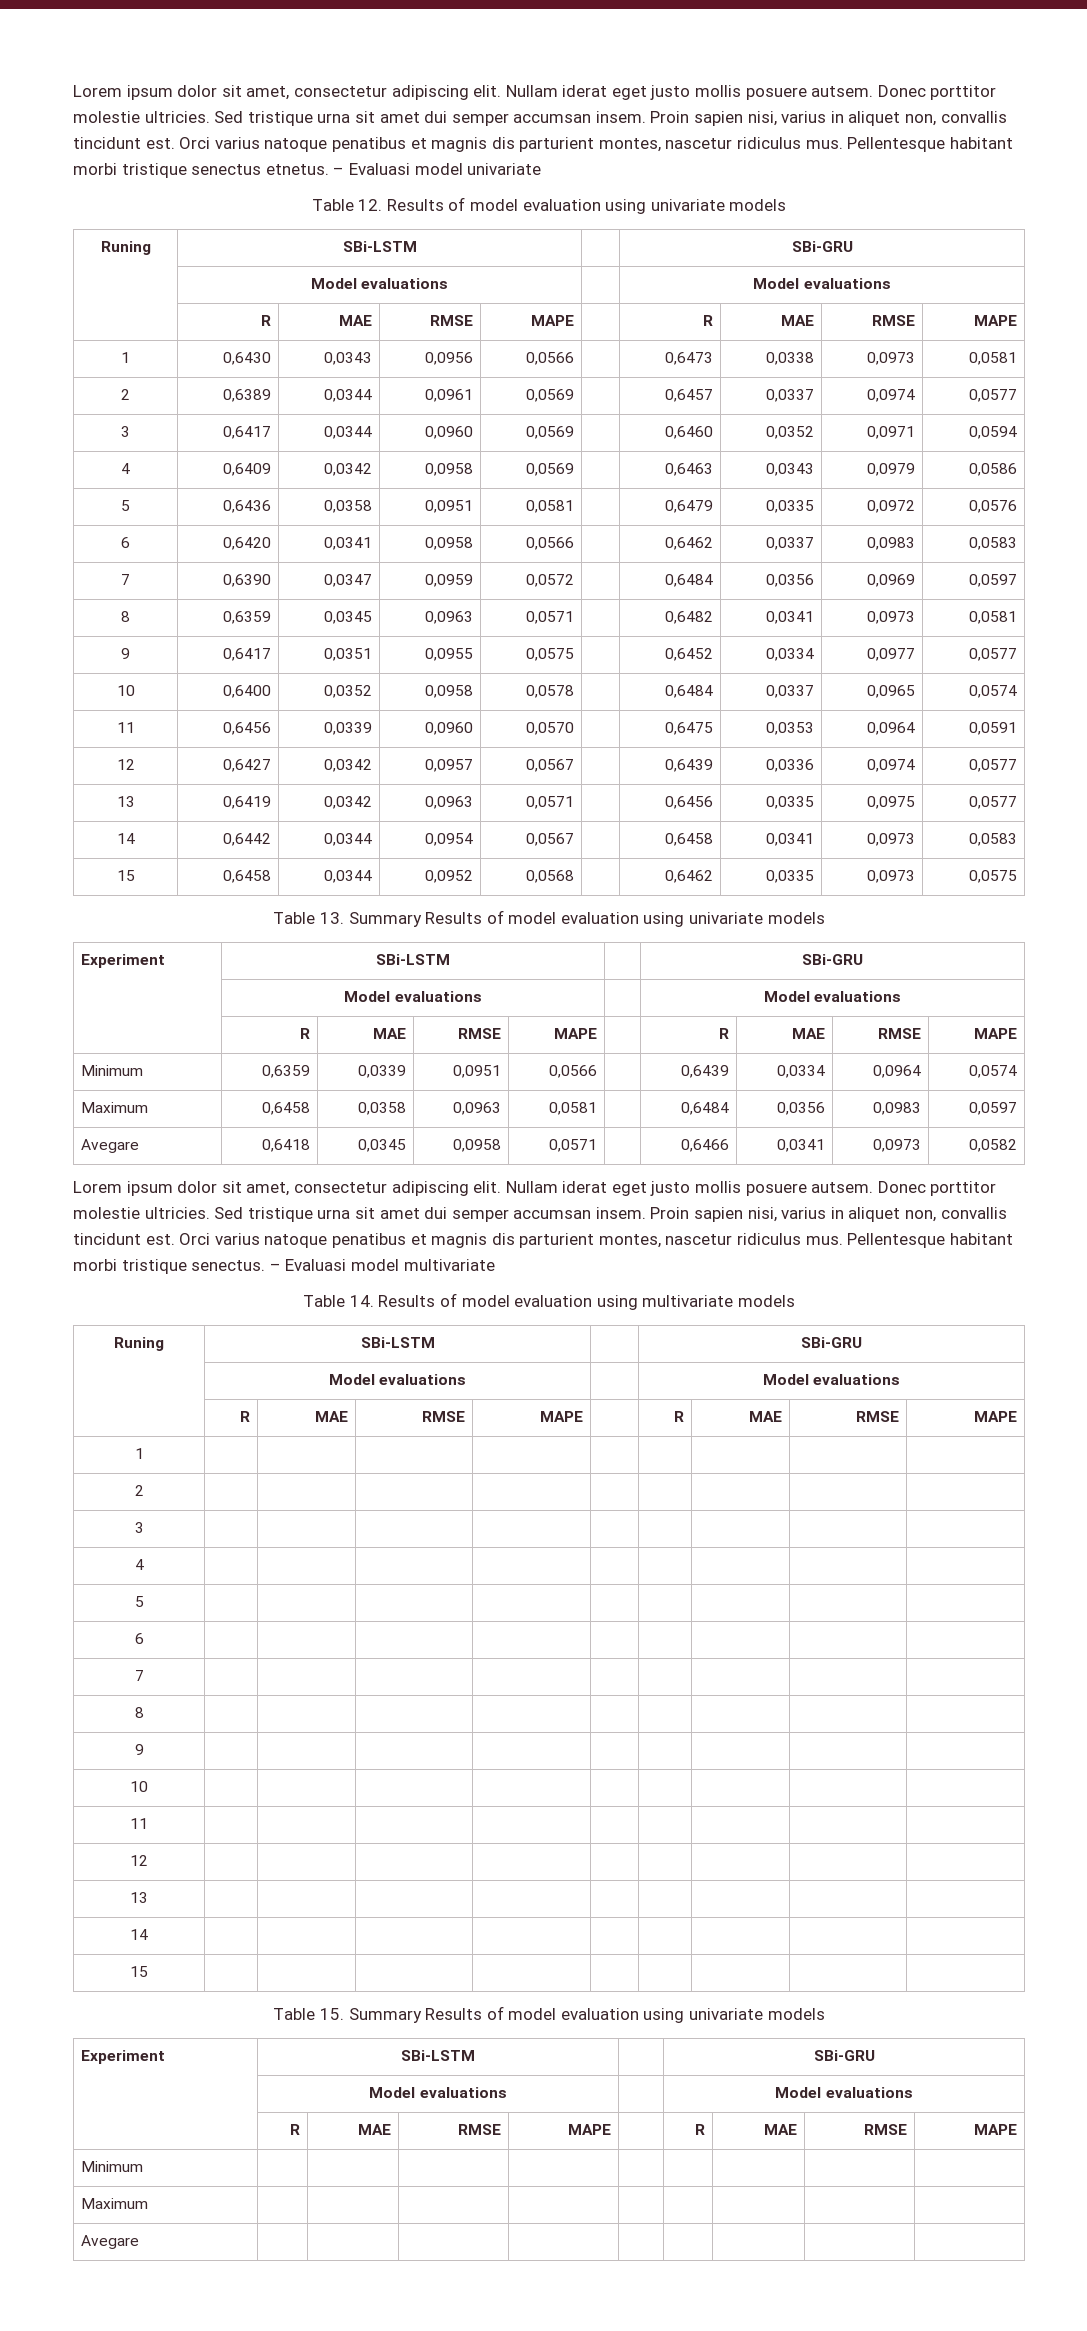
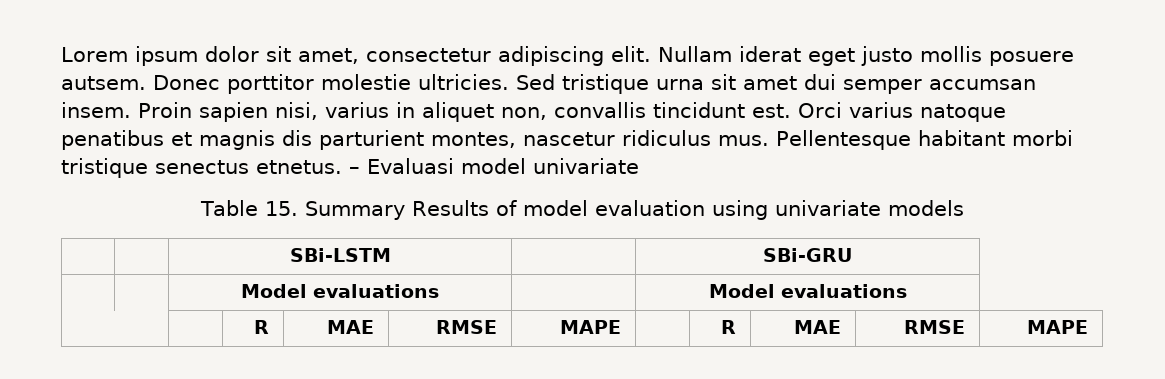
- Table 12. Results of model evaluation using univariate models
- Runing | SBi-LSTM | | SBi-GRU
- | Model evaluations | | Model evaluations
- | R | MAE | RMSE | MAPE | | R | MAE | RMSE | MAPE
- 1 | 0,6430 | 0,0343 | 0,0956 | 0,0566 | | 0,6473 | 0,0338 | 0,0973 | 0,0581
- 2 | 0,6389 | 0,0344 | 0,0961 | 0,0569 | | 0,6457 | 0,0337 | 0,0974 | 0,0577
- 3 | 0,6417 | 0,0344 | 0,0960 | 0,0569 | | 0,6460 | 0,0352 | 0,0971 | 0,0594
- 4 | 0,6409 | 0,0342 | 0,0958 | 0,0569 | | 0,6463 | 0,0343 | 0,0979 | 0,0586
- 5 | 0,6436 | 0,0358 | 0,0951 | 0,0581 | | 0,6479 | 0,0335 | 0,0972 | 0,0576
- 6 | 0,6420 | 0,0341 | 0,0958 | 0,0566 | | 0,6462 | 0,0337 | 0,0983 | 0,0583
- 7 | 0,6390 | 0,0347 | 0,0959 | 0,0572 | | 0,6484 | 0,0356 | 0,0969 | 0,0597
- 8 | 0,6359 | 0,0345 | 0,0963 | 0,0571 | | 0,6482 | 0,0341 | 0,0973 | 0,0581
- 9 | 0,6417 | 0,0351 | 0,0955 | 0,0575 | | 0,6452 | 0,0334 | 0,0977 | 0,0577
- 10 | 0,6400 | 0,0352 | 0,0958 | 0,0578 | | 0,6484 | 0,0337 | 0,0965 | 0,0574
- 11 | 0,6456 | 0,0339 | 0,0960 | 0,0570 | | 0,6475 | 0,0353 | 0,0964 | 0,0591
- 12 | 0,6427 | 0,0342 | 0,0957 | 0,0567 | | 0,6439 | 0,0336 | 0,0974 | 0,0577
- 13 | 0,6419 | 0,0342 | 0,0963 | 0,0571 | | 0,6456 | 0,0335 | 0,0975 | 0,0577
- 14 | 0,6442 | 0,0344 | 0,0954 | 0,0567 | | 0,6458 | 0,0341 | 0,0973 | 0,0583
- 15 | 0,6458 | 0,0344 | 0,0952 | 0,0568 | | 0,6462 | 0,0335 | 0,0973 | 0,0575
- Table 13. Summary Results of model evaluation using univariate models
- Experiment | SBi-LSTM | | SBi-GRU
- | Model evaluations | | Model evaluations
- | R | MAE | RMSE | MAPE | | R | MAE | RMSE | MAPE
- Minimum | 0,6359 | 0,0339 | 0,0951 | 0,0566 | | 0,6439 | 0,0334 | 0,0964 | 0,0574
- Maximum | 0,6458 | 0,0358 | 0,0963 | 0,0581 | | 0,6484 | 0,0356 | 0,0983 | 0,0597
- Avegare | 0,6418 | 0,0345 | 0,0958 | 0,0571 | | 0,6466 | 0,0341 | 0,0973 | 0,0582
- Lorem ipsum dolor sit amet, consectetur adipiscing elit. Nullam iderat eget justo mollis posuere autsem. Donec porttitor molestie ultricies. Sed tristique urna sit amet dui semper accumsan insem. Proin sapien nisi, varius in aliquet non, convallis tincidunt est. Orci varius natoque penatibus et magnis dis parturient montes, nascetur ridiculus mus. Pellentesque habitant morbi tristique senectus. – Evaluasi model multivariate
- Table 14. Results of model evaluation using multivariate models
- Runing | SBi-LSTM | | SBi-GRU
- | Model evaluations | | Model evaluations
- | R | MAE | RMSE | MAPE | | R | MAE | RMSE | MAPE
- 1 | | | | | | | | |
- 2 | | | | | | | | |
- 3 | | | | | | | | |
- 4 | | | | | | | | |
- 5 | | | | | | | | |
- 6 | | | | | | | | |
- 7 | | | | | | | | |
- 8 | | | | | | | | |
- 9 | | | | | | | | |
- 10 | | | | | | | | |
- 11 | | | | | | | | |
- 12 | | | | | | | | |
- 13 | | | | | | | | |
- 14 | | | | | | | | |
- 15 | | | | | | | | |
  Table 15. Summary Results of model evaluation using univariate models
- Experiment | SBi-LSTM | | SBi-GRU
- | Model evaluations | | Model evaluations
- | R | MAE | RMSE | MAPE | | R | MAE | RMSE | MAPE
- Minimum | | | | | | | | |
- Maximum | | | | | | | | |
- Avegare | | | | | | | | |
+ | | SBi-LSTM | | SBi-GRU
+ | | Model evaluations | | Model evaluations
+ | | R | MAE | RMSE | MAPE | | R | MAE | RMSE | MAPE

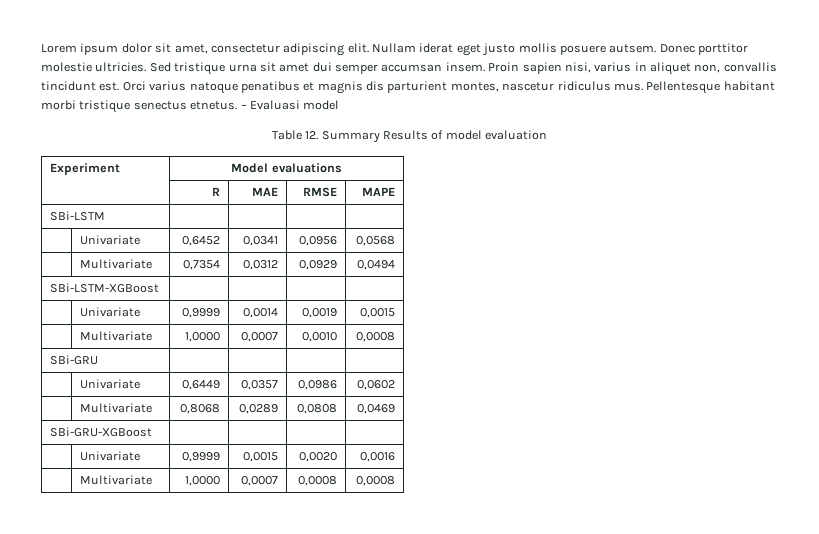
- – Evaluasi model univariate
+ – Evaluasi model
- Table 15. Summary Results of model evaluation using univariate models
- | | SBi-LSTM | | SBi-GRU
- | | Model evaluations | | Model evaluations
+ Table 12. Summary Results of model evaluation
+ Experiment | Model evaluations
- | | R | MAE | RMSE | MAPE | | R | MAE | RMSE | MAPE
+ | R | MAE | RMSE | MAPE
+ SBi-LSTM | | | |
+ | Univariate | 0,6452 | 0,0341 | 0,0956 | 0,0568
+ | Multivariate | 0,7354 | 0,0312 | 0,0929 | 0,0494
+ SBi-LSTM-XGBoost | | | |
+ | Univariate | 0,9999 | 0,0014 | 0,0019 | 0,0015
+ | Multivariate | 1,0000 | 0,0007 | 0,0010 | 0,0008
+ SBi-GRU | | | |
+ | Univariate | 0,6449 | 0,0357 | 0,0986 | 0,0602
+ | Multivariate | 0,8068 | 0,0289 | 0,0808 | 0,0469
+ SBi-GRU-XGBoost | | | |
+ | Univariate | 0,9999 | 0,0015 | 0,0020 | 0,0016
+ | Multivariate | 1,0000 | 0,0007 | 0,0008 | 0,0008

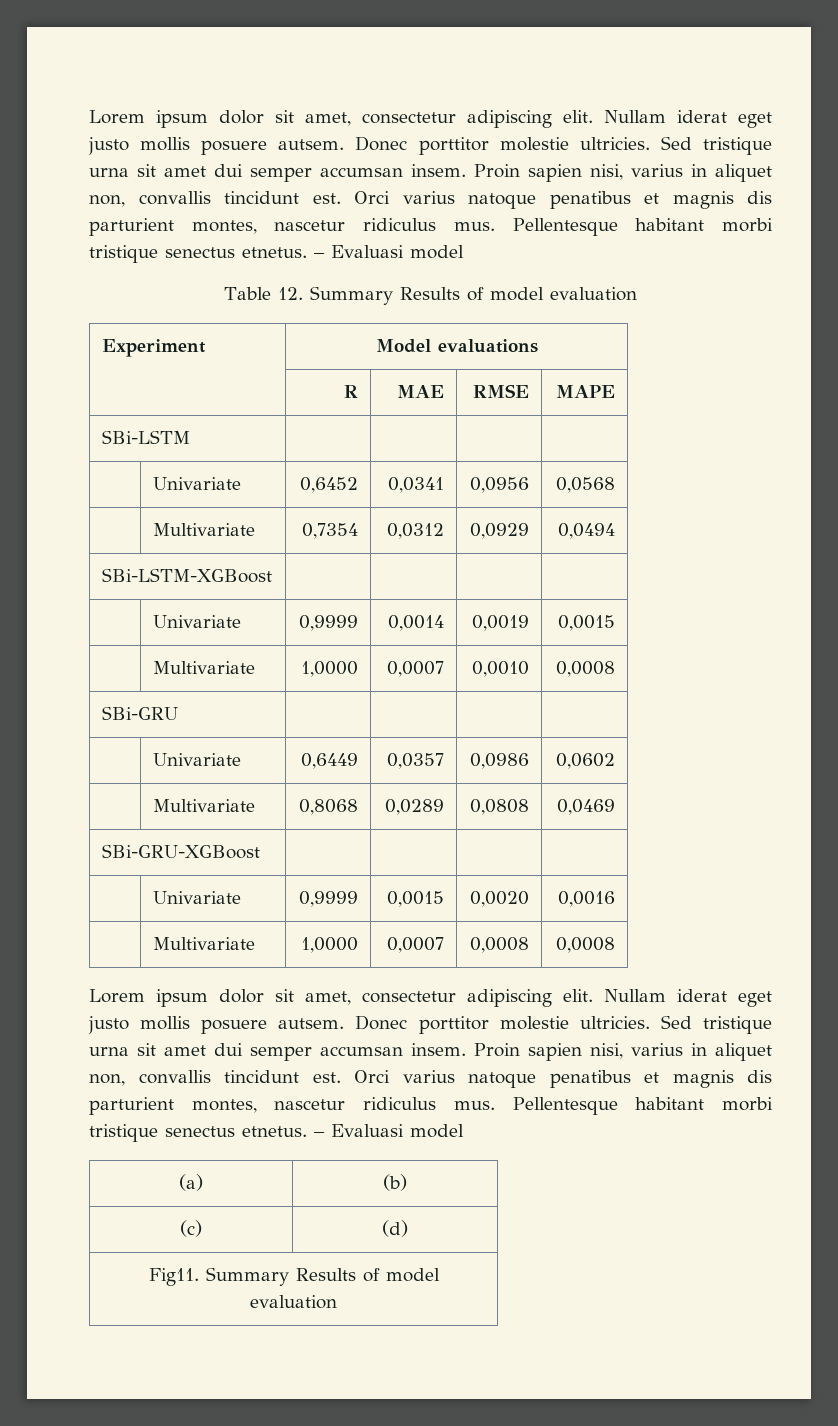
  | Multivariate | 1,0000 | 0,0007 | 0,0008 | 0,0008
+ Lorem ipsum dolor sit amet, consectetur adipiscing elit. Nullam iderat eget justo mollis posuere autsem. Donec porttitor molestie ultricies. Sed tristique urna sit amet dui semper accumsan insem. Proin sapien nisi, varius in aliquet non, convallis tincidunt est. Orci varius natoque penatibus et magnis dis parturient montes, nascetur ridiculus mus. Pellentesque habitant morbi tristique senectus etnetus. – Evaluasi model
+ (a) | (b)
+ (c) | (d)
+ Fig11. Summary Results of model evaluation

